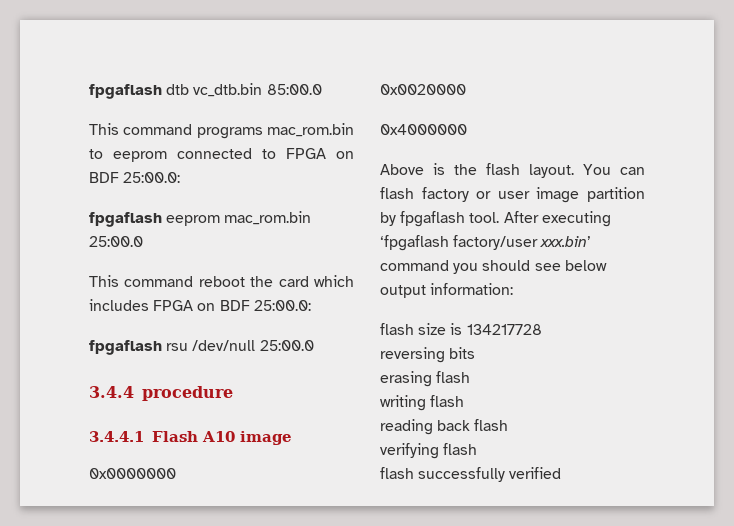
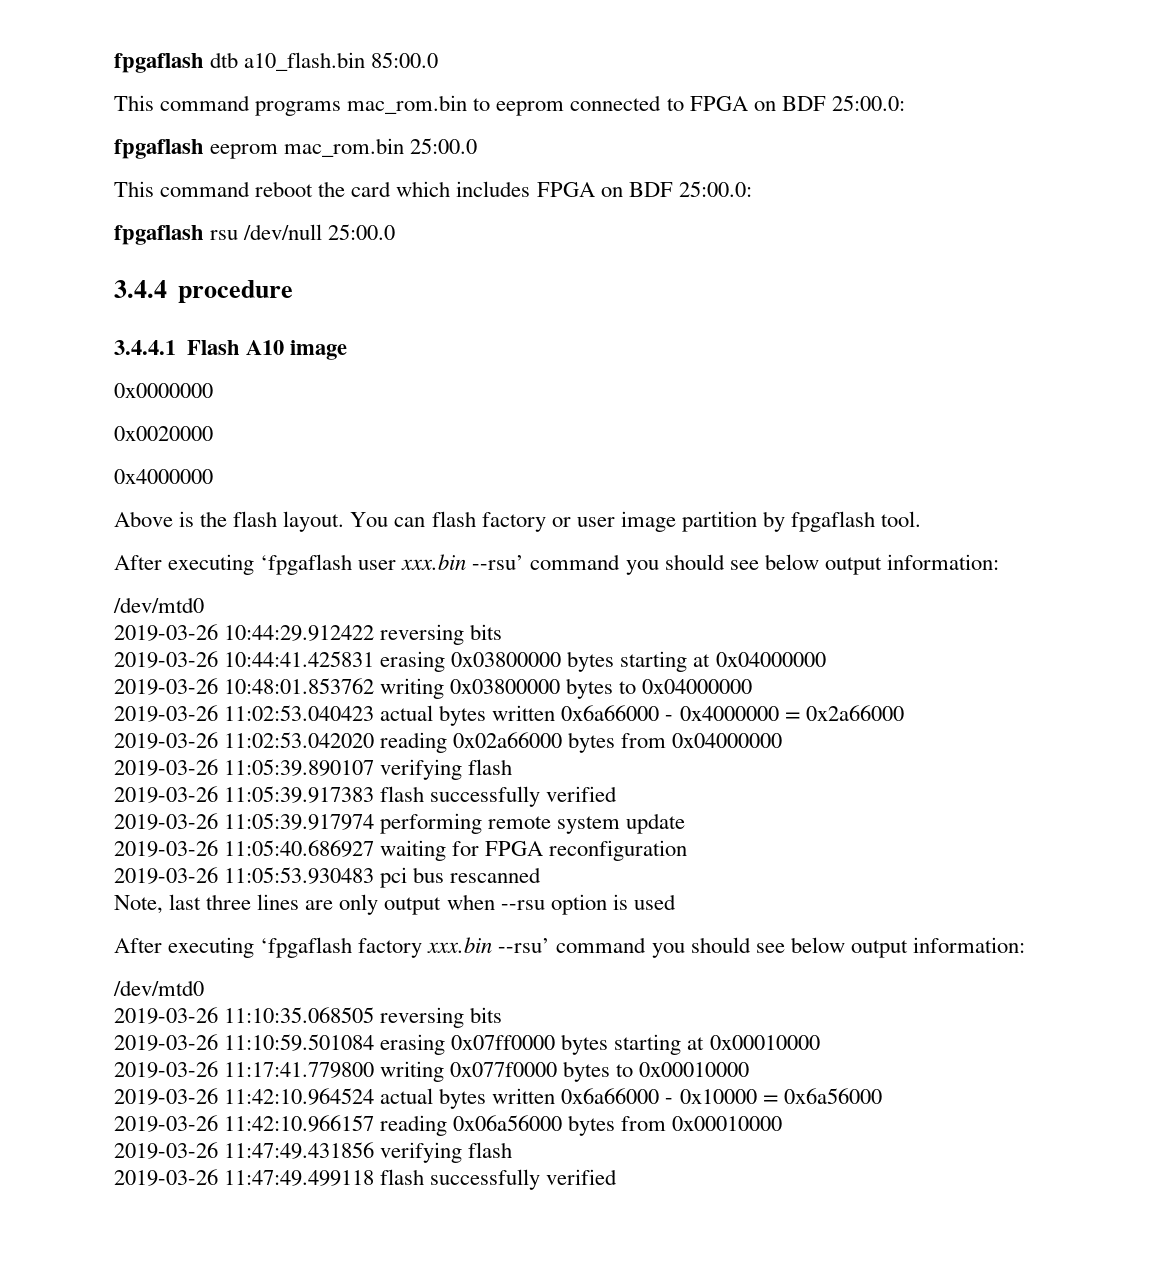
- fpgaflash dtb vc_dtb.bin 85:00.0
+ fpgaflash dtb a10_flash.bin 85:00.0
- You can flash factory or user image partition by fpgaflash tool. After executing ‘fpgaflash factory/user xxx.bin’ command you should see below output information:
- flash size is 134217728
- reversing bits
- erasing flash
- writing flash
- reading back flash
- verifying flash
- flash successfully verified
+ You can flash factory or user image partition by fpgaflash tool.
+ After executing ‘fpgaflash user xxx.bin --rsu’ command you should see below output information:
+ /dev/mtd0
+ 2019-03-26 10:44:29.912422 reversing bits
+ 2019-03-26 10:44:41.425831 erasing 0x03800000 bytes starting at 0x04000000
+ 2019-03-26 10:48:01.853762 writing 0x03800000 bytes to 0x04000000
+ 2019-03-26 11:02:53.040423 actual bytes written 0x6a66000 - 0x4000000 = 0x2a66000
+ 2019-03-26 11:02:53.042020 reading 0x02a66000 bytes from 0x04000000
+ 2019-03-26 11:05:39.890107 verifying flash
+ 2019-03-26 11:05:39.917383 flash successfully verified
+ 2019-03-26 11:05:39.917974 performing remote system update
+ 2019-03-26 11:05:40.686927 waiting for FPGA reconfiguration
+ 2019-03-26 11:05:53.930483 pci bus rescanned
+ Note, last three lines are only output when --rsu option is used
+ After executing ‘fpgaflash factory xxx.bin --rsu’ command you should see below output information:
+ /dev/mtd0
+ 2019-03-26 11:10:35.068505 reversing bits
+ 2019-03-26 11:10:59.501084 erasing 0x07ff0000 bytes starting at 0x00010000
+ 2019-03-26 11:17:41.779800 writing 0x077f0000 bytes to 0x00010000
+ 2019-03-26 11:42:10.964524 actual bytes written 0x6a66000 - 0x10000 = 0x6a56000
+ 2019-03-26 11:42:10.966157 reading 0x06a56000 bytes from 0x00010000
+ 2019-03-26 11:47:49.431856 verifying flash
+ 2019-03-26 11:47:49.499118 flash successfully verified

